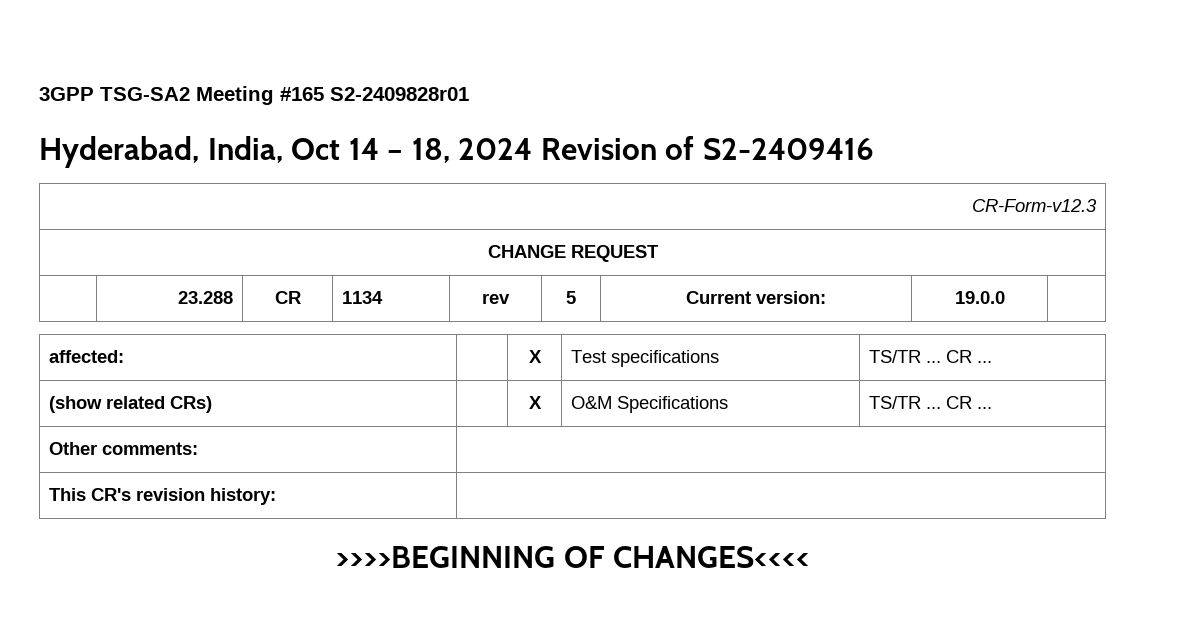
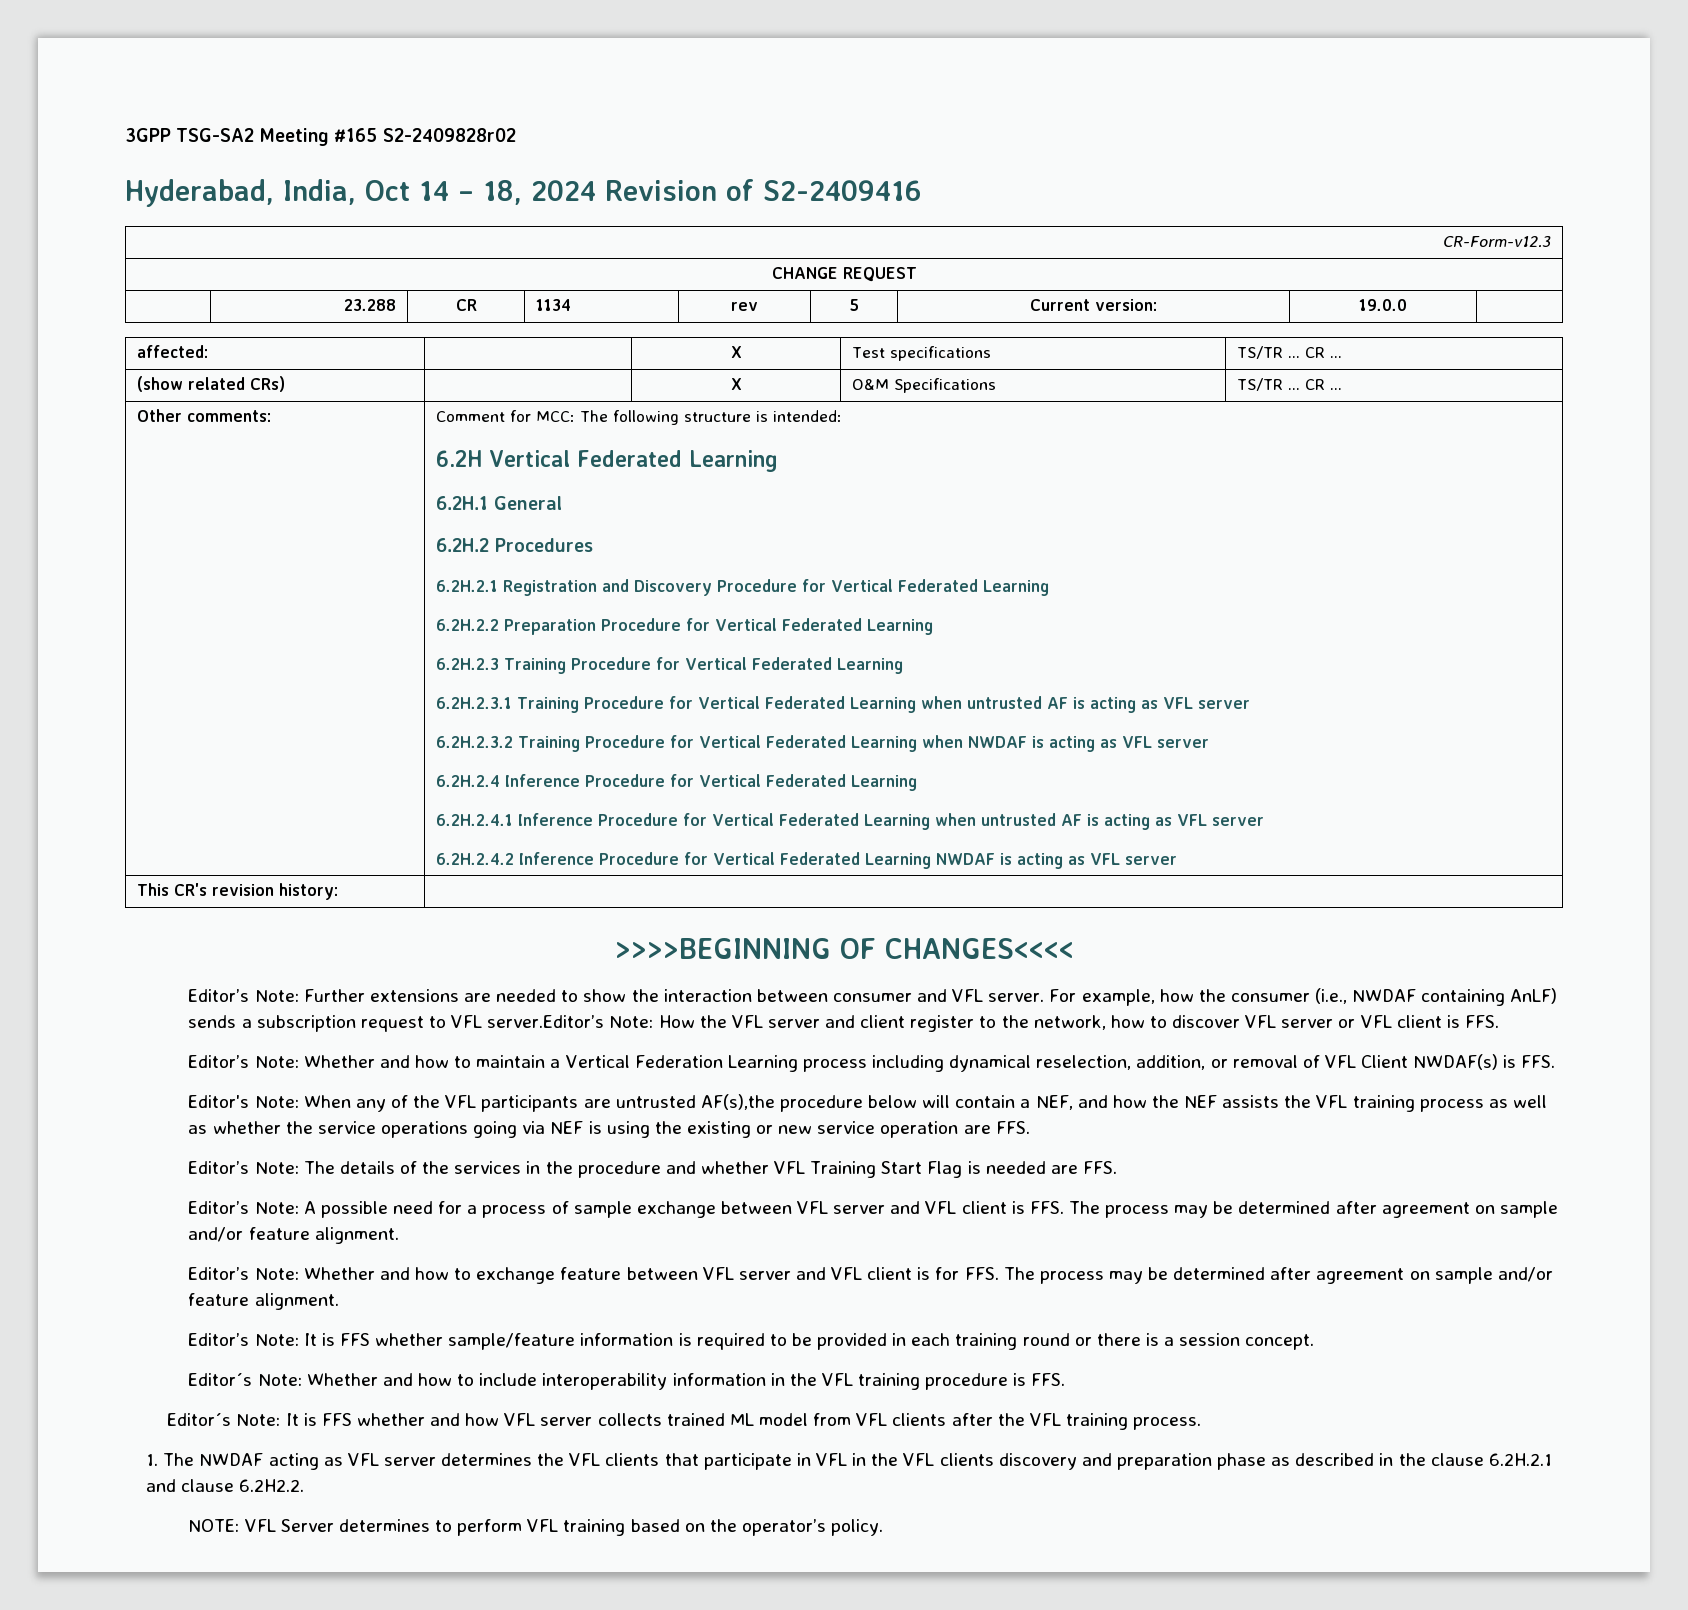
- 3GPP TSG-SA2 Meeting #165 S2-2409828r01
+ 3GPP TSG-SA2 Meeting #165 S2-2409828r02
+ Comment for MCC: The following structure is intended:
+ 6.2H Vertical Federated Learning
+ 6.2H.1 General
+ 6.2H.2 Procedures
+ 6.2H.2.1 Registration and Discovery Procedure for Vertical Federated Learning
+ 6.2H.2.2 Preparation Procedure for Vertical Federated Learning
+ 6.2H.2.3 Training Procedure for Vertical Federated Learning
+ 6.2H.2.3.1 Training Procedure for Vertical Federated Learning when untrusted AF is acting as VFL server
+ 6.2H.2.3.2 Training Procedure for Vertical Federated Learning when NWDAF is acting as VFL server
+ 6.2H.2.4 Inference Procedure for Vertical Federated Learning
+ 6.2H.2.4.1 Inference Procedure for Vertical Federated Learning when untrusted AF is acting as VFL server
+ 6.2H.2.4.2 Inference Procedure for Vertical Federated Learning NWDAF is acting as VFL server
+ Editor’s Note: Further extensions are needed to show the interaction between consumer and VFL server. For example, how the consumer (i.e., NWDAF containing AnLF) sends a subscription request to VFL server.Editor’s Note: How the VFL server and client register to the network, how to discover VFL server or VFL client is FFS.
+ Editor’s Note: Whether and how to maintain a Vertical Federation Learning process including dynamical reselection, addition, or removal of VFL Client NWDAF(s) is FFS.
+ Editor's Note: When any of the VFL participants are untrusted AF(s),the procedure below will contain a NEF, and how the NEF assists the VFL training process as well as whether the service operations going via NEF is using the existing or new service operation are FFS.
+ Editor’s Note: The details of the services in the procedure and whether VFL Training Start Flag is needed are FFS.
+ Editor’s Note: A possible need for a process of sample exchange between VFL server and VFL client is FFS. The process may be determined after agreement on sample and/or feature alignment.
+ Editor’s Note: Whether and how to exchange feature between VFL server and VFL client is for FFS. The process may be determined after agreement on sample and/or feature alignment.
+ Editor’s Note: It is FFS whether sample/feature information is required to be provided in each training round or there is a session concept.
+ Editor´s Note: Whether and how to include interoperability information in the VFL training procedure is FFS.
+ Editor´s Note: It is FFS whether and how VFL server collects trained ML model from VFL clients after the VFL training process.
+ 1. The NWDAF acting as VFL server determines the VFL clients that participate in VFL in the VFL clients discovery and preparation phase as described in the clause 6.2H.2.1 and clause 6.2H2.2.
+ NOTE: VFL Server determines to perform VFL training based on the operator’s policy.

